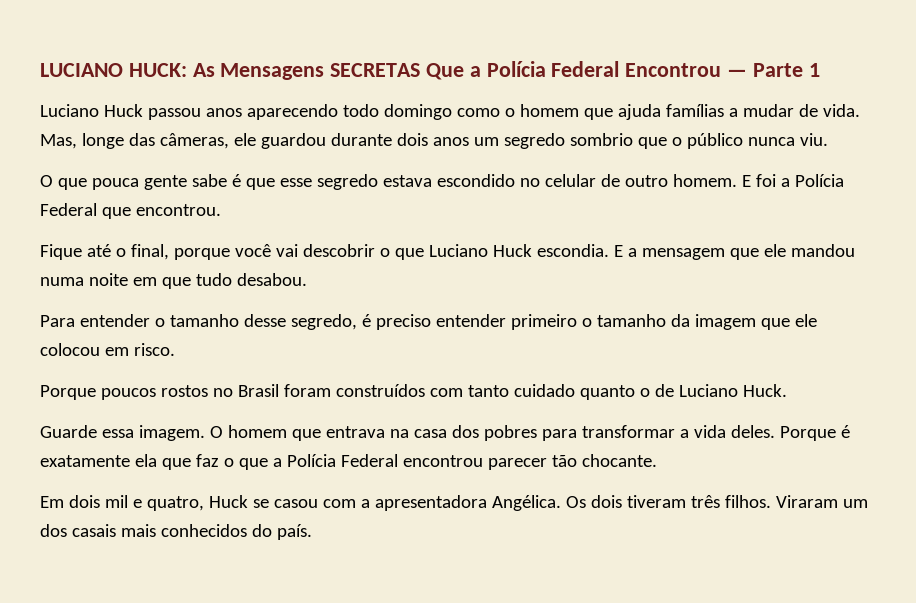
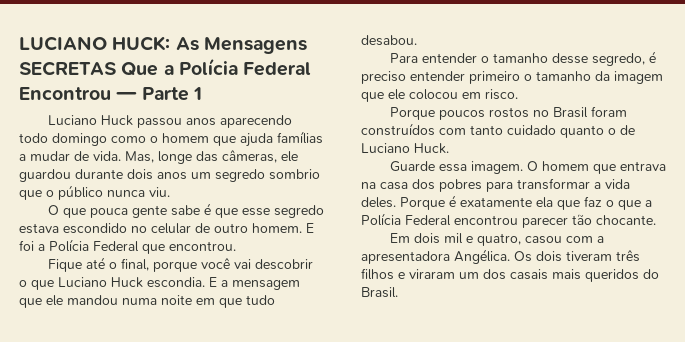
- Em dois mil e quatro, Huck se casou com a apresentadora Angélica.
+ Em dois mil e quatro, casou com a apresentadora Angélica.
- Os dois tiveram três filhos. Viraram um dos casais mais conhecidos do país.
+ Os dois tiveram três filhos e viraram um dos casais mais queridos do Brasil.

